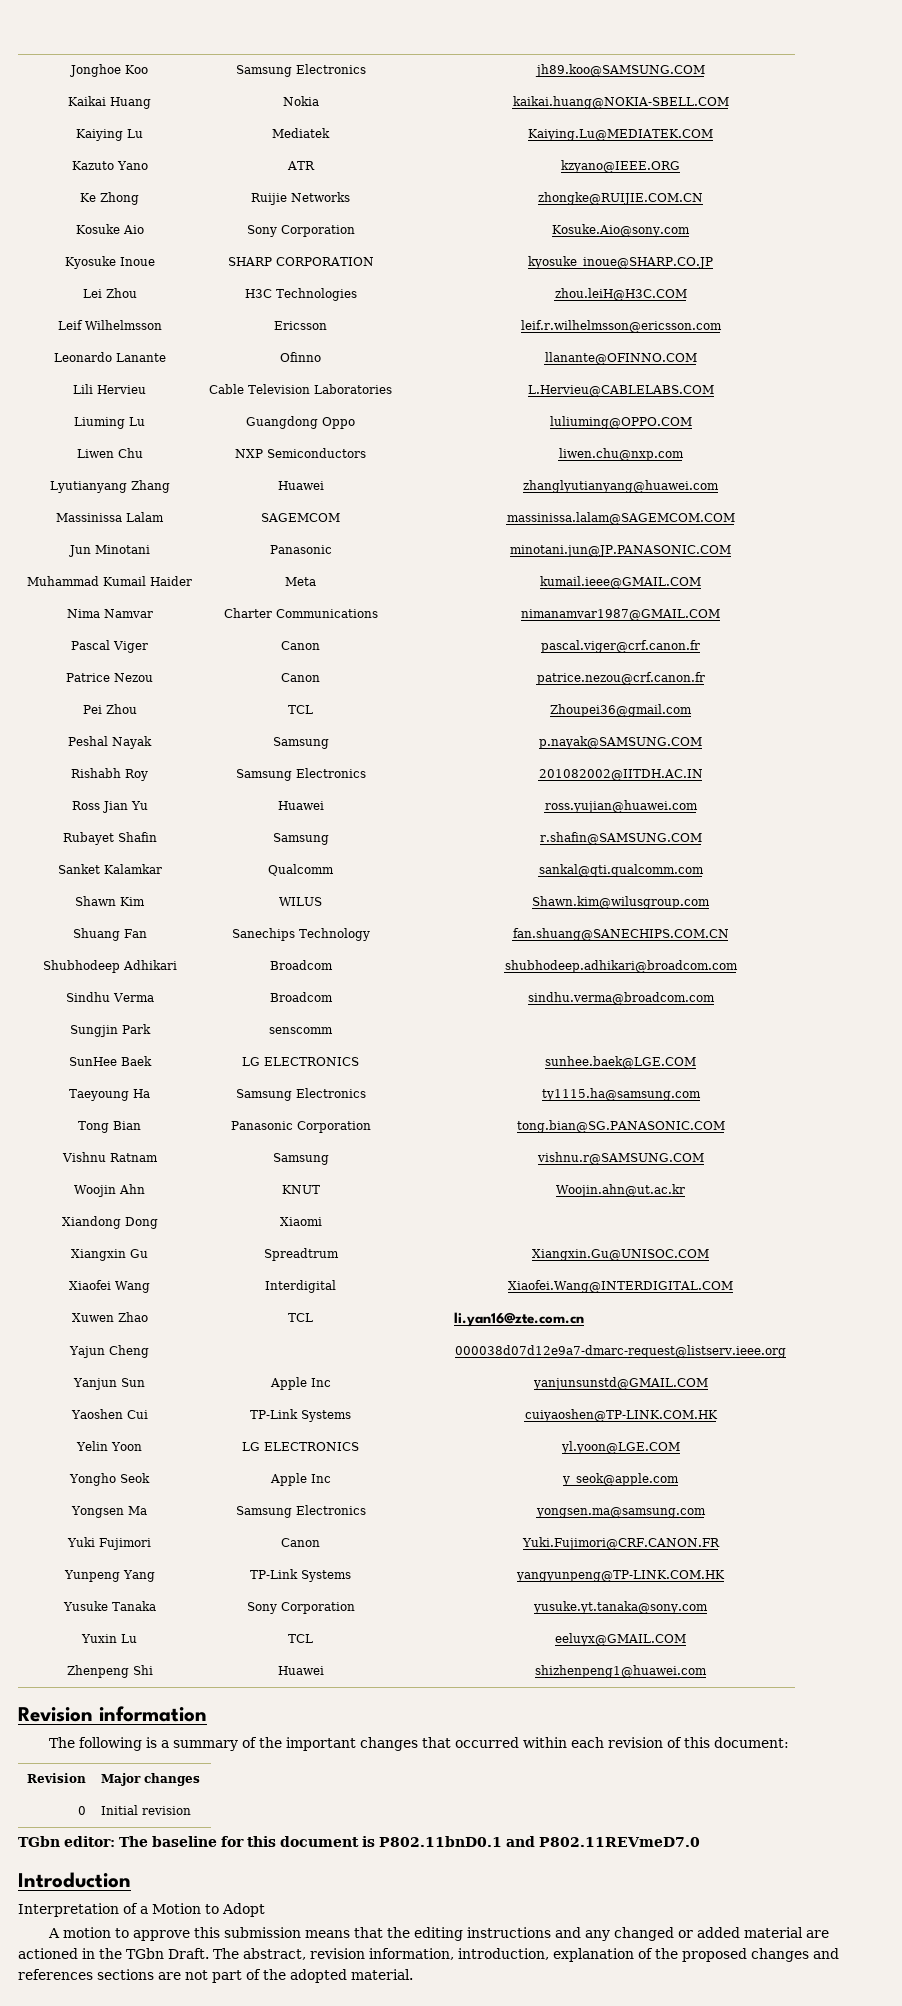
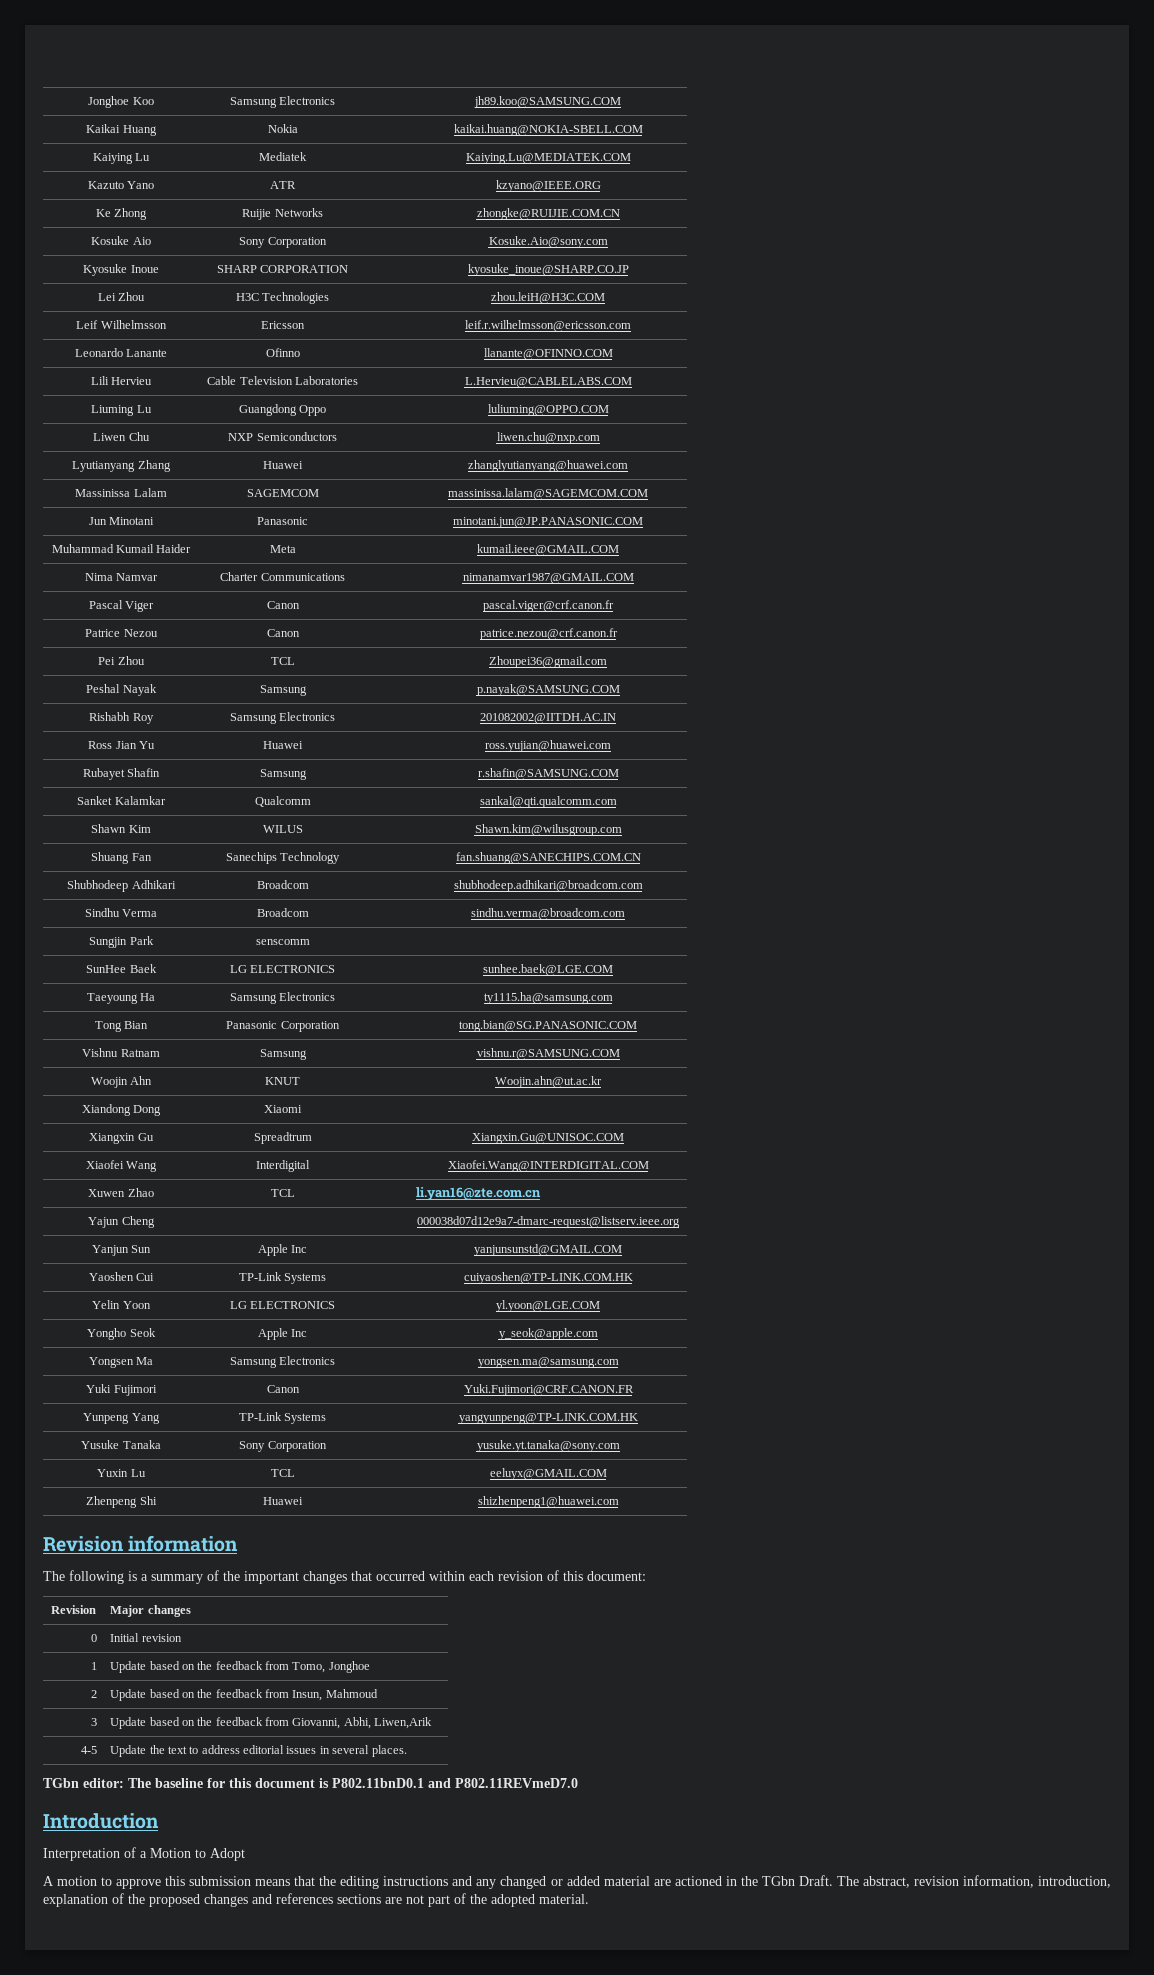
+ 1 | Update based on the feedback from Tomo, Jonghoe
+ 2 | Update based on the feedback from Insun, Mahmoud
+ 3 | Update based on the feedback from Giovanni, Abhi, Liwen,Arik
+ 4-5 | Update the text to address editorial issues in several places.

